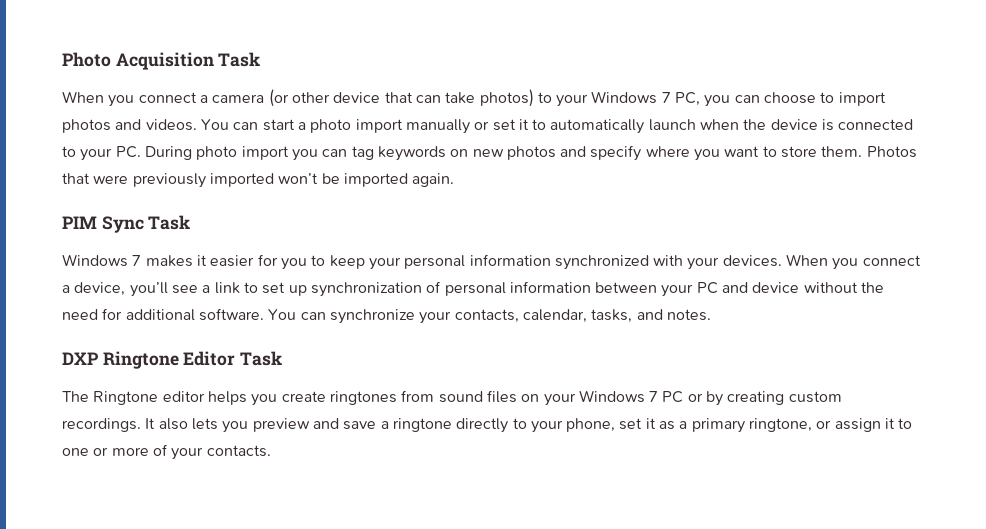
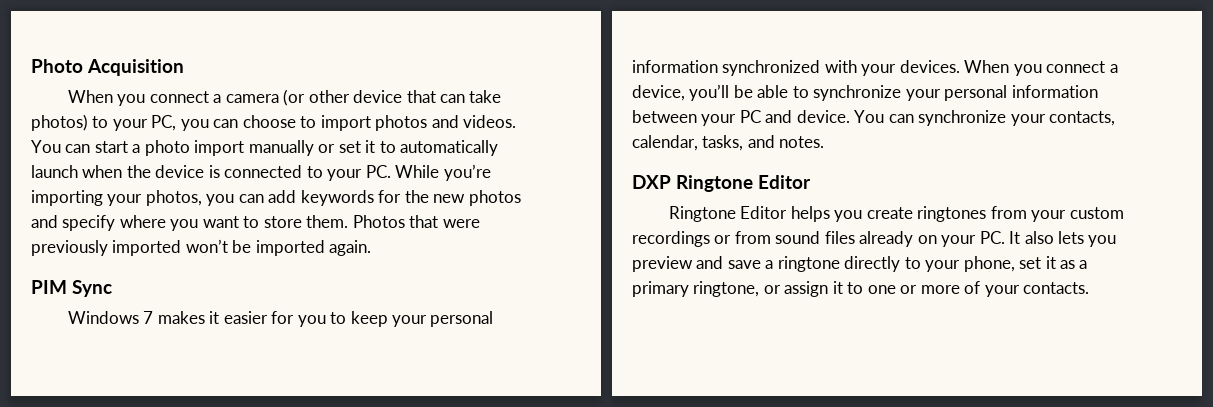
- Photo Acquisition Task
+ Photo Acquisition
- When you connect a camera (or other device that can take photos) to your Windows 7 PC, you can choose to import photos and videos.
+ When you connect a camera (or other device that can take photos) to your PC, you can choose to import photos and videos.
- You can start a photo import manually or set it to automatically launch when the device is connected to your PC. During photo import you can tag keywords on new photos and specify where you want to store them.
+ You can start a photo import manually or set it to automatically launch when the device is connected to your PC. While you’re importing your photos, you can add keywords for the new photos and specify where you want to store them.
- PIM Sync Task
+ PIM Sync
- When you connect a device, you’ll see a link to set up synchronization of personal information between your PC and device without the need for additional software.
+ When you connect a device, you’ll be able to synchronize your personal information between your PC and device.
- DXP Ringtone Editor Task
- The Ringtone editor helps you create ringtones from sound files on your Windows 7 PC or by creating custom recordings. It also lets you preview and save a ringtone directly to your phone, set it as a primary ringtone, or assign it to one or more of your contacts.
+ DXP Ringtone Editor
+ Ringtone Editor helps you create ringtones from your custom recordings or from sound files already on your PC. It also lets you preview and save a ringtone directly to your phone, set it as a primary ringtone, or assign it to one or more of your contacts.

